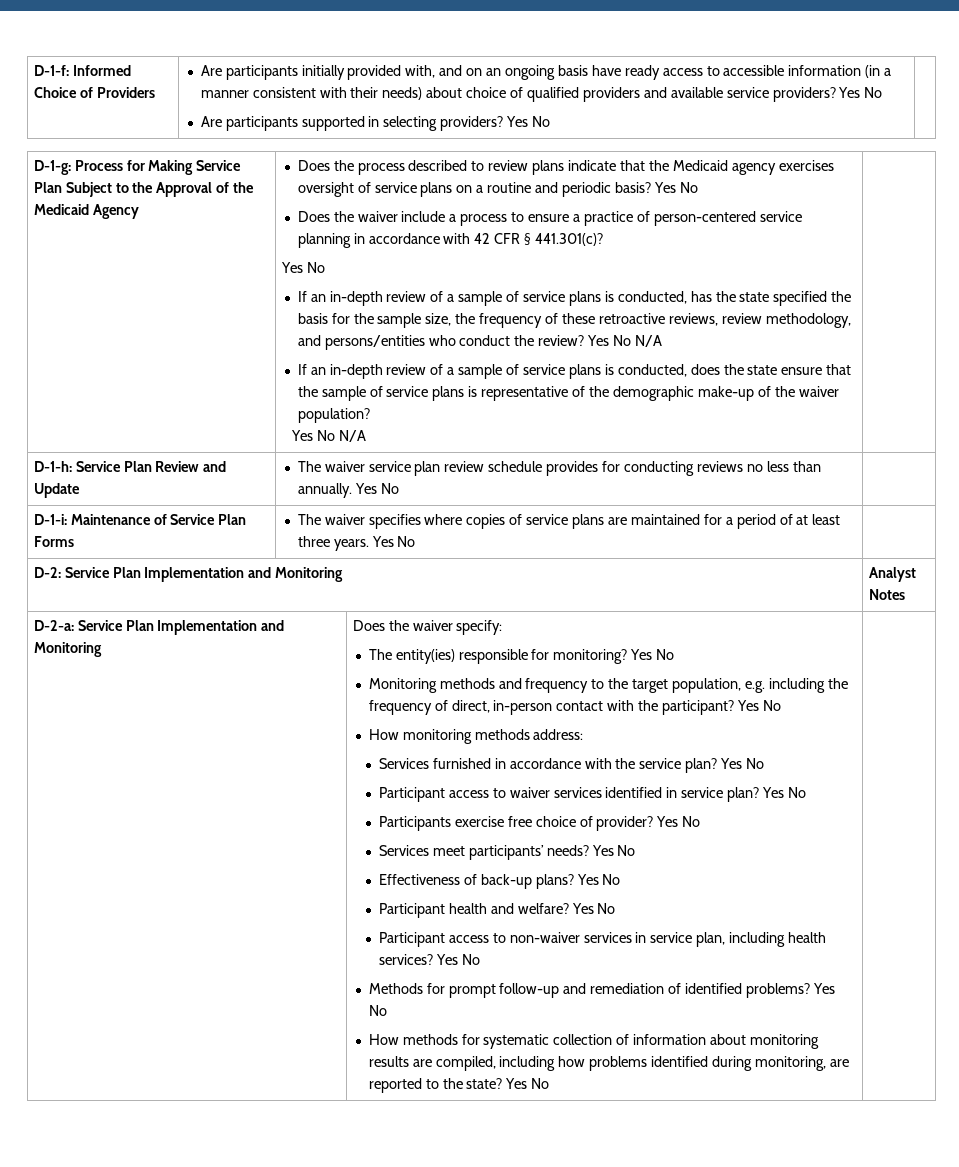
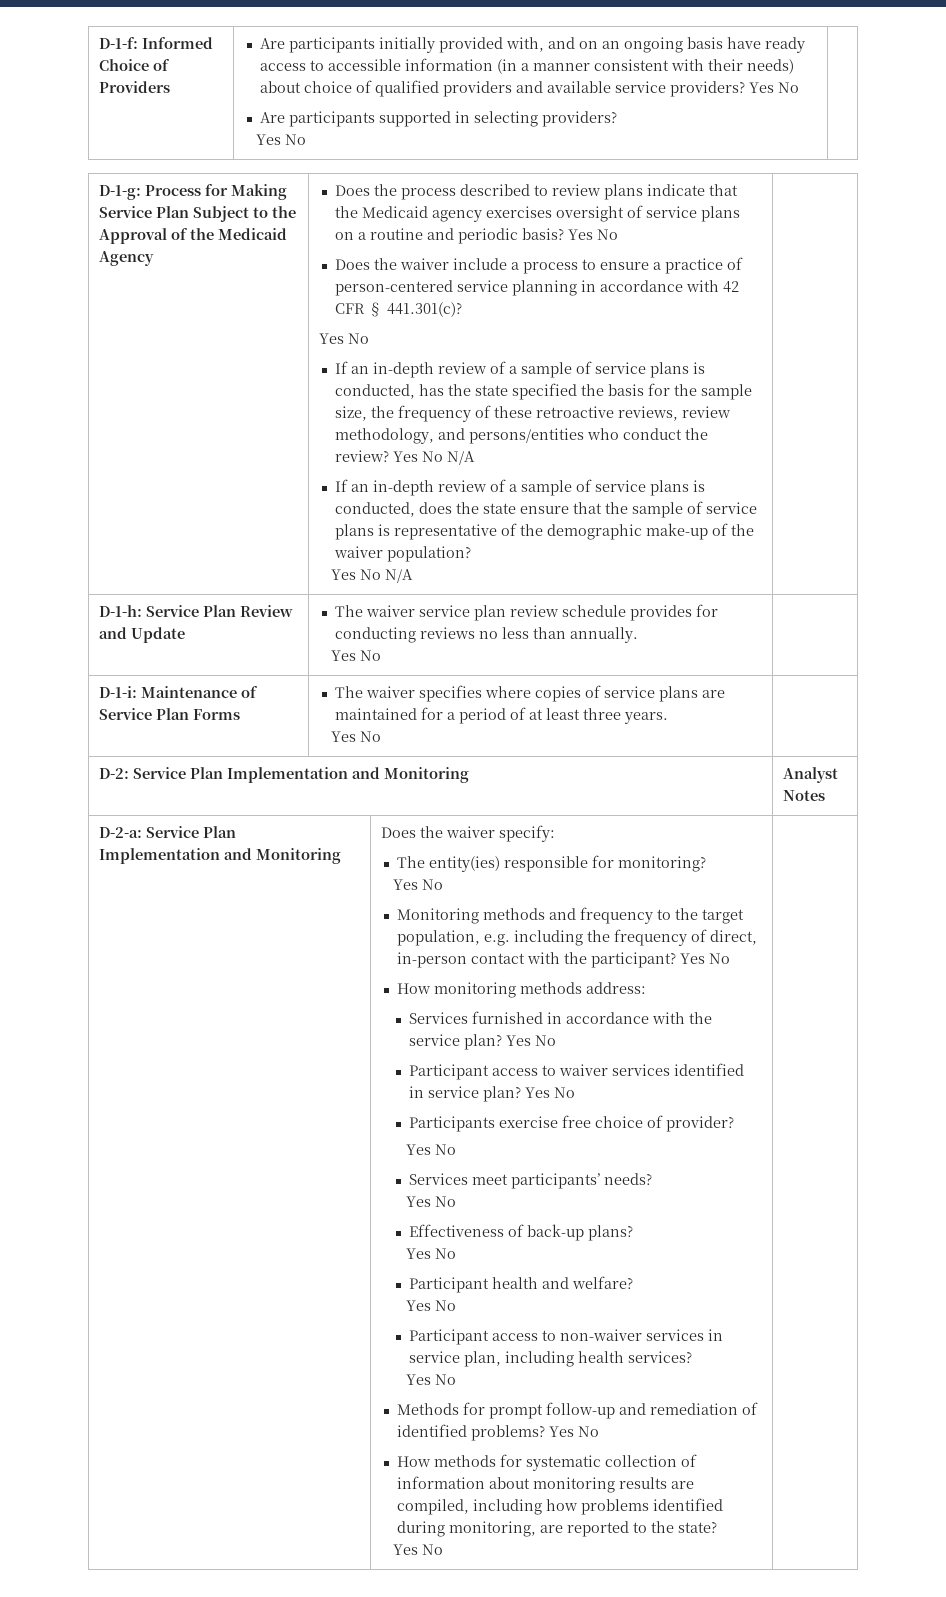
- Are participants supported in selecting providers? Yes No
+ Are participants supported in selecting providers?
+ Yes No
- D-1-h: Service Plan Review and Update | The waiver service plan review schedule provides for conducting reviews no less than annually. Yes No |
+ D-1-h: Service Plan Review and Update | The waiver service plan review schedule provides for conducting reviews no less than annually.
+ Yes No |
- D-1-i: Maintenance of Service Plan Forms | The waiver specifies where copies of service plans are maintained for a period of at least three years. Yes No |
+ D-1-i: Maintenance of Service Plan Forms | The waiver specifies where copies of service plans are maintained for a period of at least three years.
+ Yes No |
- The entity(ies) responsible for monitoring? Yes No
+ The entity(ies) responsible for monitoring?
+ Yes No
- Participants exercise free choice of provider? Yes No
+ Participants exercise free choice of provider?
+ Yes No
- Services meet participants’ needs? Yes No
+ Services meet participants’ needs?
+ Yes No
- Effectiveness of back-up plans? Yes No
+ Effectiveness of back-up plans?
+ Yes No
- Participant health and welfare? Yes No
+ Participant health and welfare?
+ Yes No
- Participant access to non-waiver services in service plan, including health services? Yes No
+ Participant access to non-waiver services in service plan, including health services?
+ Yes No
- How methods for systematic collection of information about monitoring results are compiled, including how problems identified during monitoring, are reported to the state? Yes No
+ How methods for systematic collection of information about monitoring results are compiled, including how problems identified during monitoring, are reported to the state?
+ Yes No

